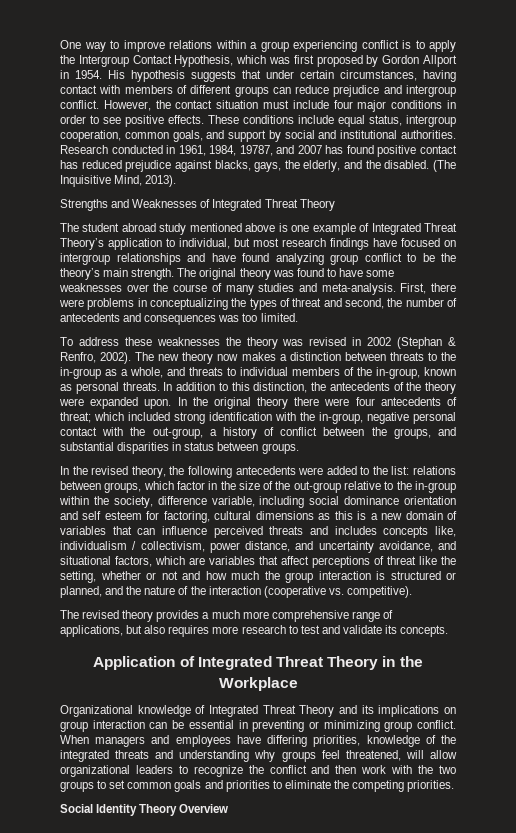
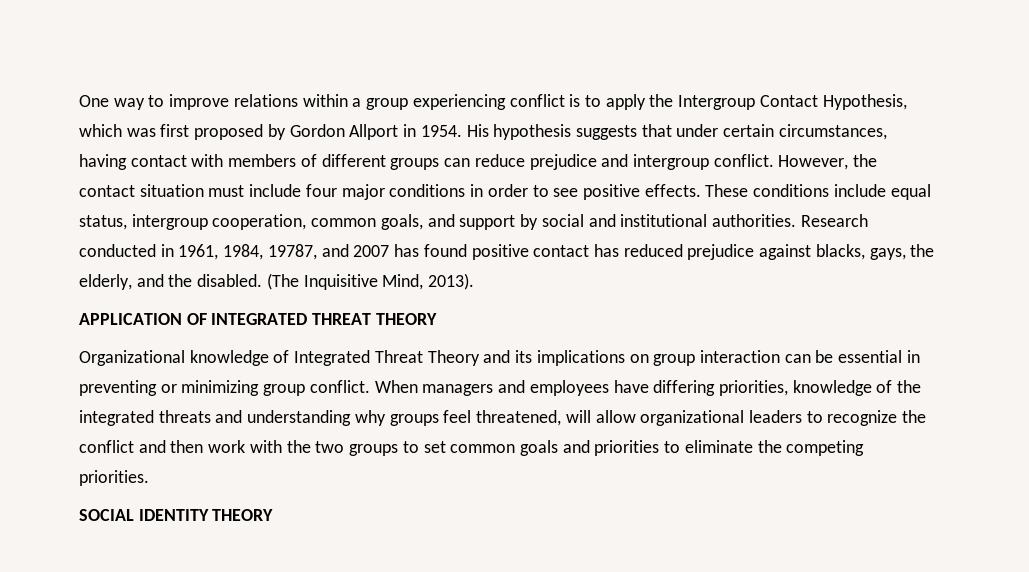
- Strengths and Weaknesses of Integrated Threat Theory
- The student abroad study mentioned above is one example of Integrated Threat Theory’s application to individual, but most research findings have focused on intergroup relationships and have found analyzing group conflict to be the theory’s main strength. The original theory was found to have some weaknesses over the course of many studies and meta-analysis. First, there were problems in conceptualizing the types of threat and second, the number of antecedents and consequences was too limited.
- To address these weaknesses the theory was revised in 2002 (Stephan & Renfro, 2002). The new theory now makes a distinction between threats to the in-group as a whole, and threats to individual members of the in-group, known as personal threats. In addition to this distinction, the antecedents of the theory were expanded upon. In the original theory there were four antecedents of threat; which included strong identification with the in-group, negative personal contact with the out-group, a history of conflict between the groups, and substantial disparities in status between groups.
- In the revised theory, the following antecedents were added to the list: relations between groups, which factor in the size of the out-group relative to the in-group within the society, difference variable, including social dominance orientation and self esteem for factoring, cultural dimensions as this is a new domain of variables that can influence perceived threats and includes concepts like, individualism / collectivism, power distance, and uncertainty avoidance, and situational factors, which are variables that affect perceptions of threat like the setting, whether or not and how much the group interaction is structured or planned, and the nature of the interaction (cooperative vs. competitive).
- The revised theory provides a much more comprehensive range of applications, but also requires more research to test and validate its concepts.
- Application of Integrated Threat Theory in the Workplace
+ APPLICATION OF INTEGRATED THREAT THEORY
- Social Identity Theory Overview
+ SOCIAL IDENTITY THEORY

